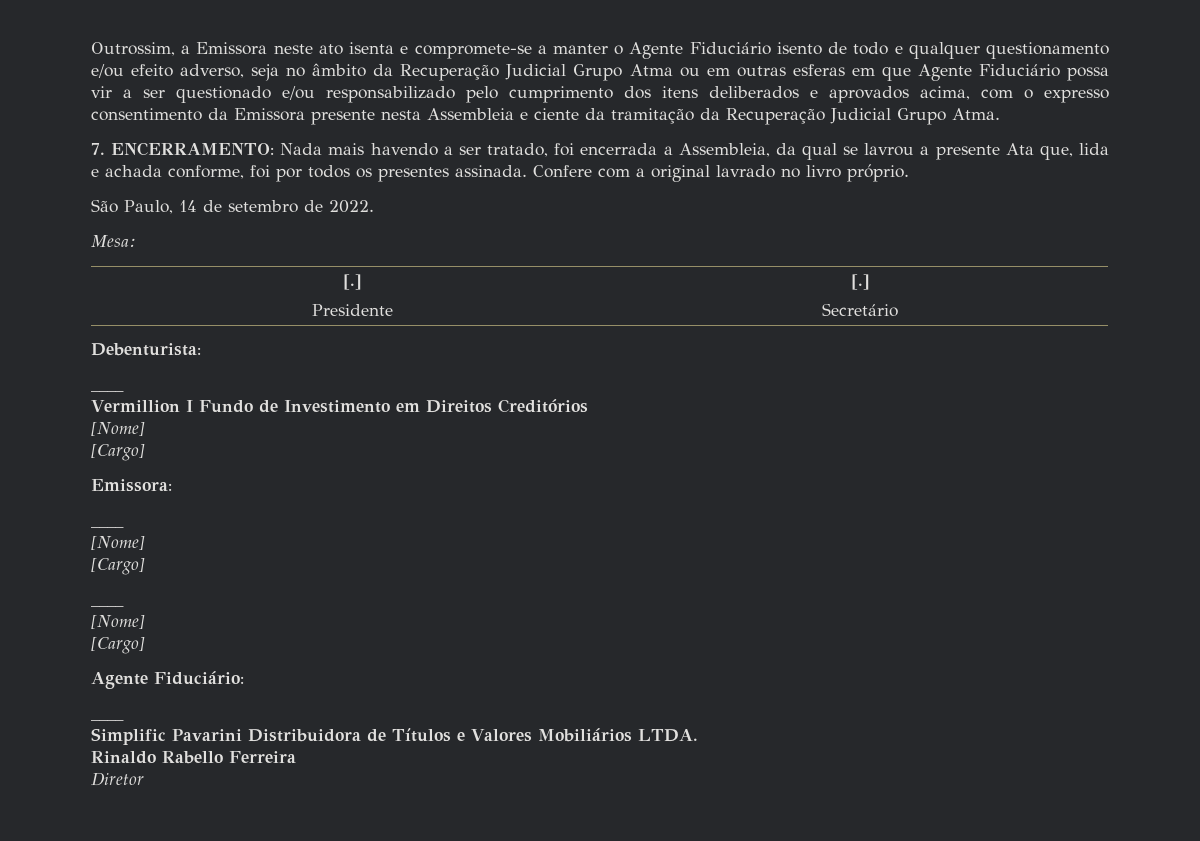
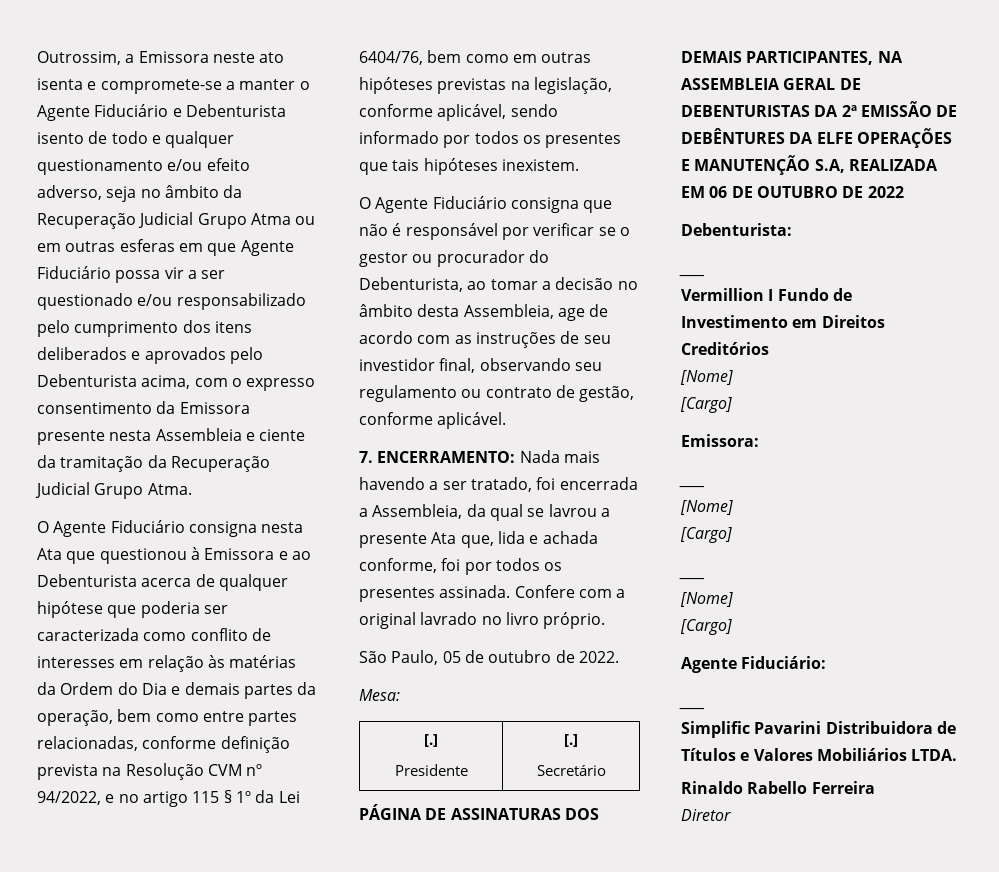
- Outrossim, a Emissora neste ato isenta e compromete-se a manter o Agente Fiduciário isento de todo e qualquer questionamento e/ou efeito adverso, seja no âmbito da Recuperação Judicial Grupo Atma ou em outras esferas em que Agente Fiduciário possa vir a ser questionado e/ou responsabilizado pelo cumprimento dos itens deliberados e aprovados acima, com o expresso consentimento da Emissora presente nesta Assembleia e ciente da tramitação da Recuperação Judicial Grupo Atma.
+ Outrossim, a Emissora neste ato isenta e compromete-se a manter o Agente Fiduciário e Debenturista isento de todo e qualquer questionamento e/ou efeito adverso, seja no âmbito da Recuperação Judicial Grupo Atma ou em outras esferas em que Agente Fiduciário possa vir a ser questionado e/ou responsabilizado pelo cumprimento dos itens deliberados e aprovados pelo Debenturista acima, com o expresso consentimento da Emissora presente nesta Assembleia e ciente da tramitação da Recuperação Judicial Grupo Atma.
+ O Agente Fiduciário consigna nesta Ata que questionou à Emissora e ao Debenturista acerca de qualquer hipótese que poderia ser caracterizada como conflito de interesses em relação às matérias da Ordem do Dia e demais partes da operação, bem como entre partes relacionadas, conforme definição prevista na Resolução CVM nº 94/2022, e no artigo 115 § 1º da Lei 6404/76, bem como em outras hipóteses previstas na legislação, conforme aplicável, sendo informado por todos os presentes que tais hipóteses inexistem.
+ O Agente Fiduciário consigna que não é responsável por verificar se o gestor ou procurador do Debenturista, ao tomar a decisão no âmbito desta Assembleia, age de acordo com as instruções de seu investidor final, observando seu regulamento ou contrato de gestão, conforme aplicável.
- São Paulo, 14 de setembro de 2022.
+ São Paulo, 05 de outubro de 2022.
+ PÁGINA DE ASSINATURAS DOS DEMAIS PARTICIPANTES, NA ASSEMBLEIA GERAL DE DEBENTURISTAS DA 2ª EMISSÃO DE DEBÊNTURES DA ELFE OPERAÇÕES E MANUTENÇÃO S.A, REALIZADA EM 06 DE OUTUBRO DE 2022

